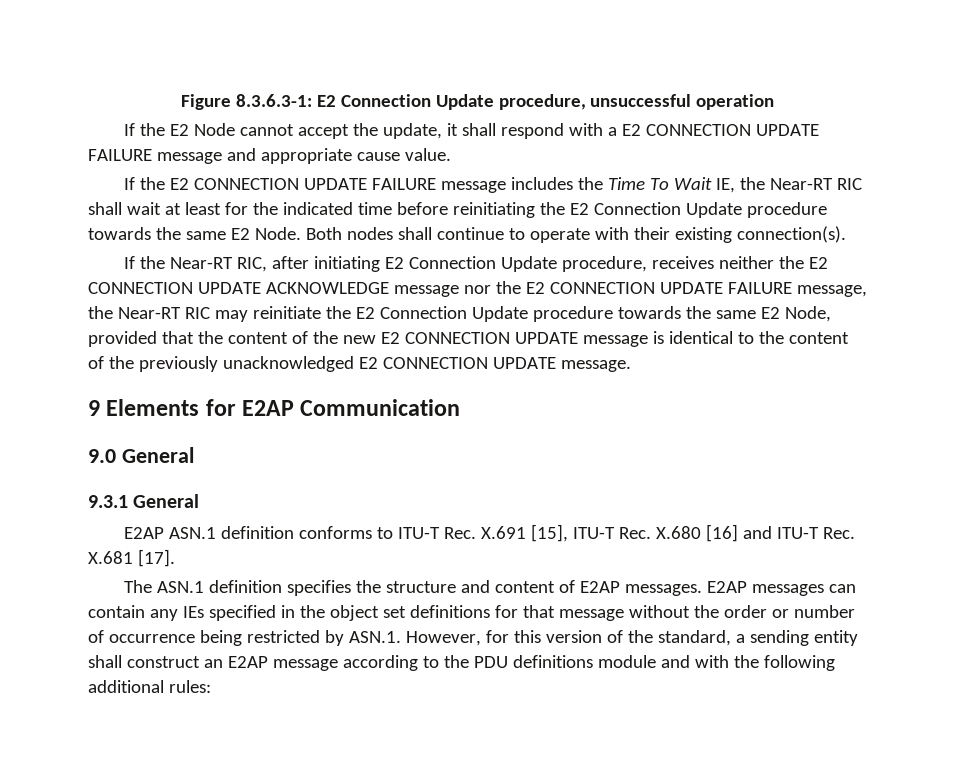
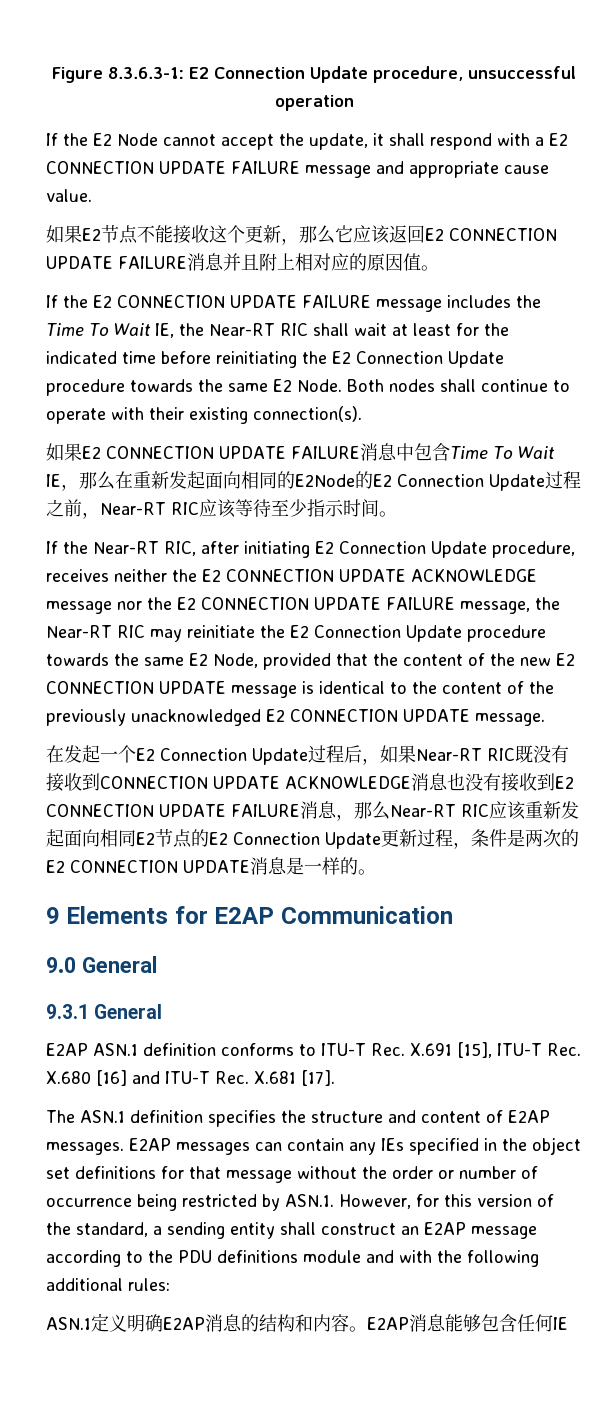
+ 如果E2节点不能接收这个更新，那么它应该返回E2 CONNECTION UPDATE FAILURE消息并且附上相对应的原因值。
+ 如果E2 CONNECTION UPDATE FAILURE消息中包含Time To Wait IE，那么在重新发起面向相同的E2Node的E2 Connection Update过程之前，Near-RT RIC应该等待至少指示时间。
+ 在发起一个E2 Connection Update过程后，如果Near-RT RIC既没有接收到CONNECTION UPDATE ACKNOWLEDGE消息也没有接收到E2 CONNECTION UPDATE FAILURE消息，那么Near-RT RIC应该重新发起面向相同E2节点的E2 Connection Update更新过程，条件是两次的E2 CONNECTION UPDATE消息是一样的。
+ ASN.1定义明确E2AP消息的结构和内容。E2AP消息能够包含任何IE

